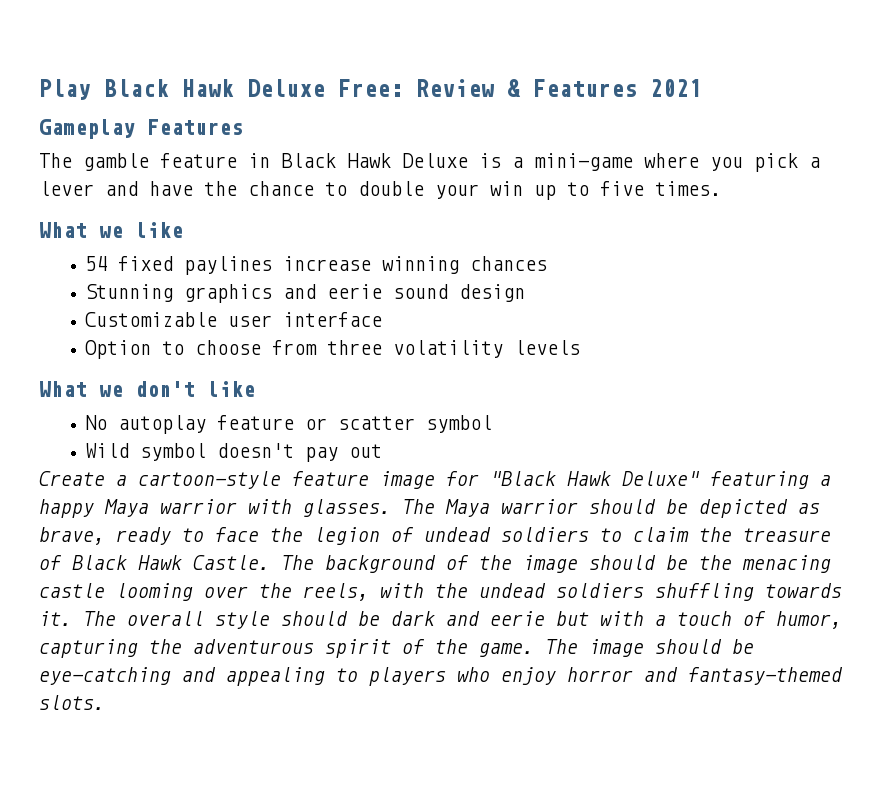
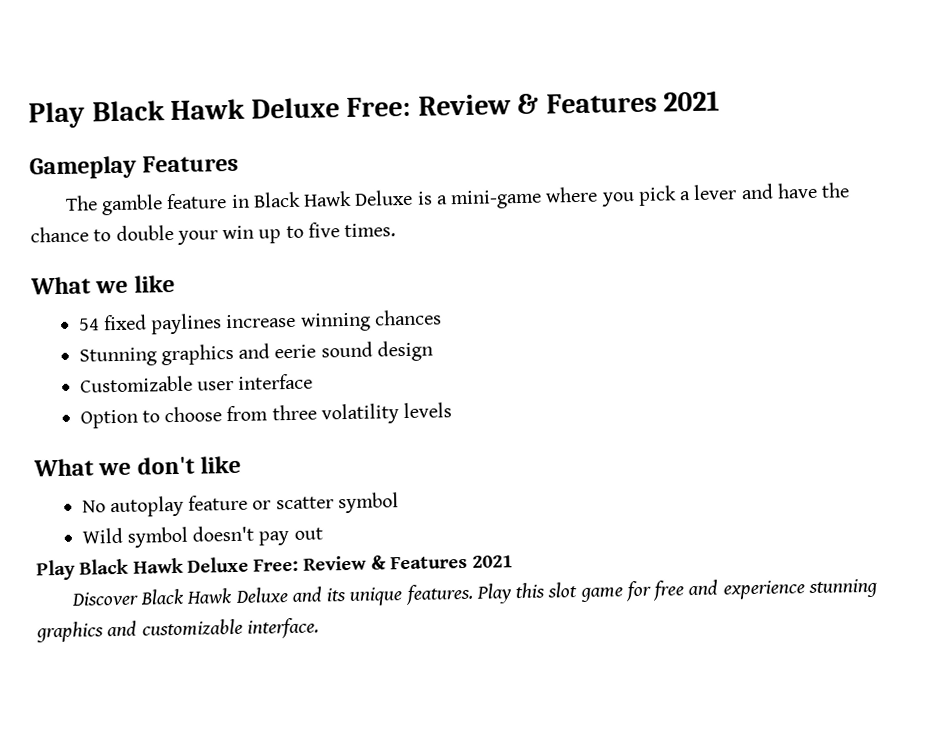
  Wild symbol doesn't pay out
- Create a cartoon-style feature image for "Black Hawk Deluxe" featuring a happy Maya warrior with glasses. The Maya warrior should be depicted as brave, ready to face the legion of undead soldiers to claim the treasure of Black Hawk Castle. The background of the image should be the menacing castle looming over the reels, with the undead soldiers shuffling towards it. The overall style should be dark and eerie but with a touch of humor, capturing the adventurous spirit of the game. The image should be eye-catching and appealing to players who enjoy horror and fantasy-themed slots.
+ Play Black Hawk Deluxe Free: Review & Features 2021
+ Discover Black Hawk Deluxe and its unique features. Play this slot game for free and experience stunning graphics and customizable interface.

